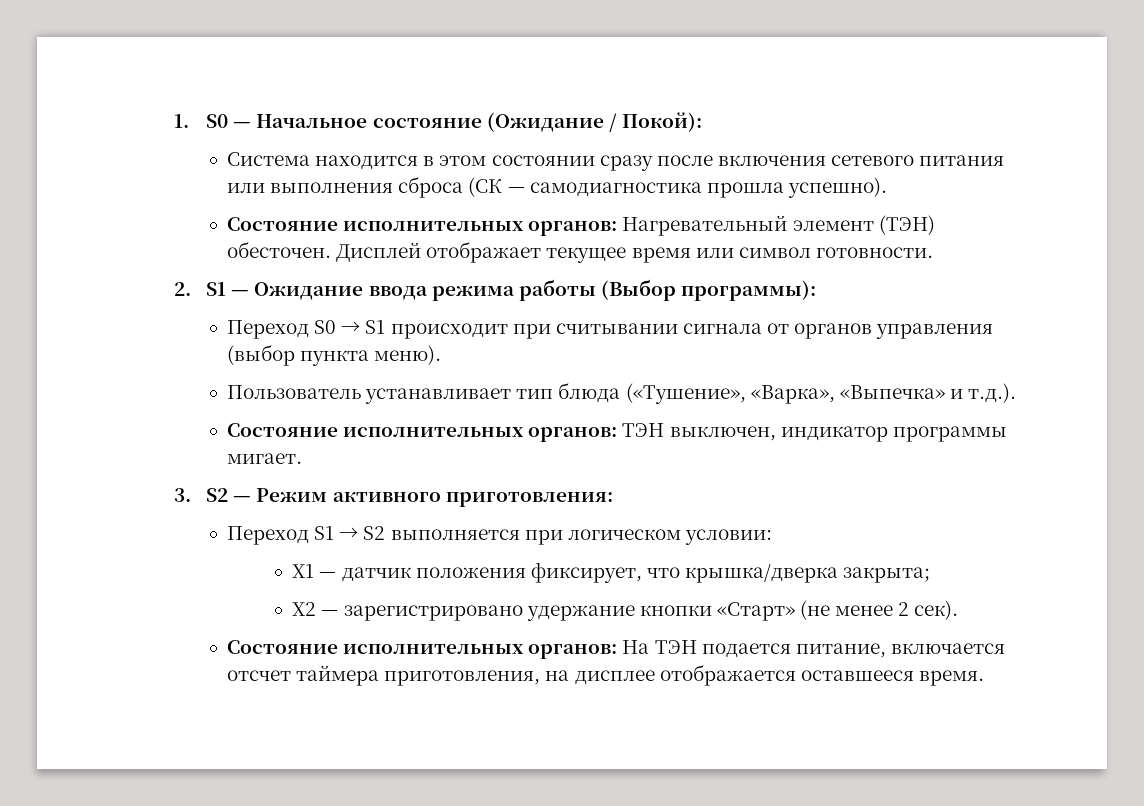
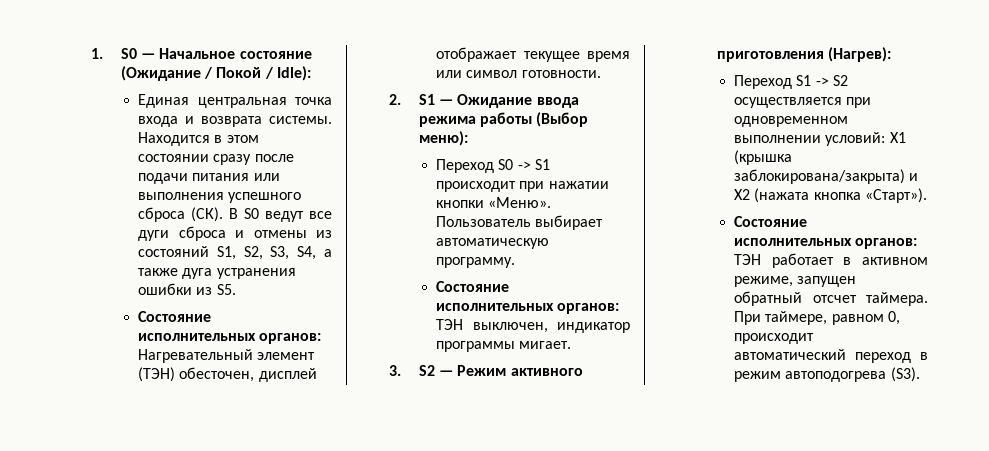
- 1. S0 — Начальное состояние (Ожидание / Покой):
- Система находится в этом состоянии сразу после включения сетевого питания или выполнения сброса (СК — самодиагностика прошла успешно).
+ 1. S0 — Начальное состояние (Ожидание / Покой / Idle):
+ Единая центральная точка входа и возврата системы. Находится в этом состоянии сразу после подачи питания или выполнения успешного сброса (СК). В S0 ведут все дуги сброса и отмены из состояний S1, S2, S3, S4, а также дуга устранения ошибки из S5.
- Состояние исполнительных органов: Нагревательный элемент (ТЭН) обесточен. Дисплей отображает текущее время или символ готовности.
+ Состояние исполнительных органов: Нагревательный элемент (ТЭН) обесточен, дисплей отображает текущее время или символ готовности.
- 2. S1 — Ожидание ввода режима работы (Выбор программы):
+ 2. S1 — Ожидание ввода режима работы (Выбор меню):
- Переход S0 → S1 происходит при считывании сигнала от органов управления (выбор пункта меню).
- Пользователь устанавливает тип блюда («Тушение», «Варка», «Выпечка» и т.д.).
+ Переход S0 -> S1 происходит при нажатии кнопки «Меню». Пользователь выбирает автоматическую программу.
- 3. S2 — Режим активного приготовления:
+ 3. S2 — Режим активного приготовления (Нагрев):
- Переход S1 → S2 выполняется при логическом условии:
- X1 — датчик положения фиксирует, что крышка/дверка закрыта;
- X2 — зарегистрировано удержание кнопки «Старт» (не менее 2 сек).
- Состояние исполнительных органов: На ТЭН подается питание, включается отсчет таймера приготовления, на дисплее отображается оставшееся время.
+ Переход S1 -> S2 осуществляется при одновременном выполнении условий: X1 (крышка заблокирована/закрыта) и X2 (нажата кнопка «Старт»).
+ Состояние исполнительных органов: ТЭН работает в активном режиме, запущен обратный отсчет таймера. При таймере, равном 0, происходит автоматический переход в режим автоподогрева (S3).

